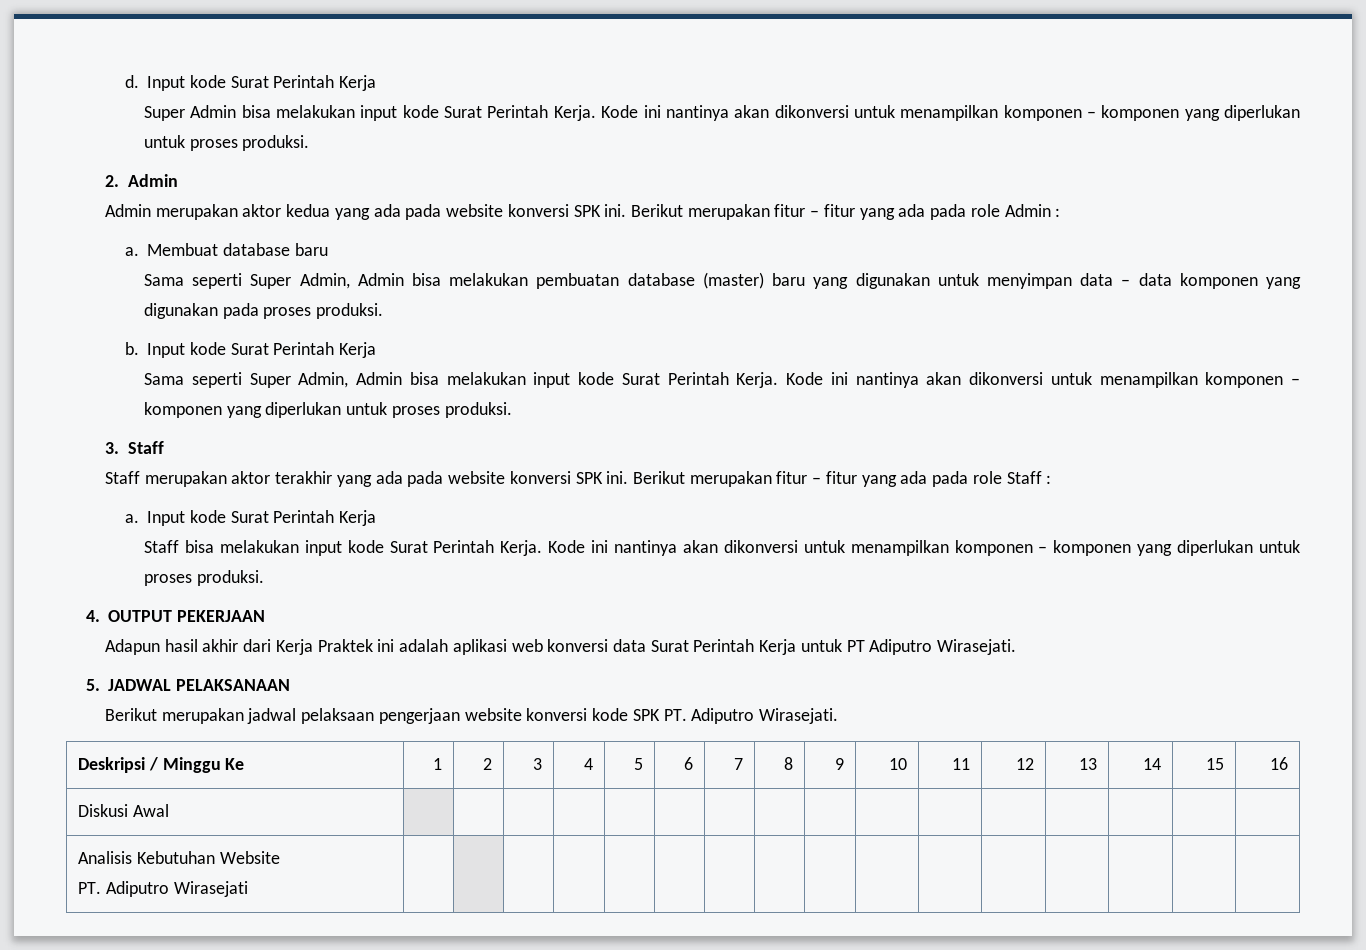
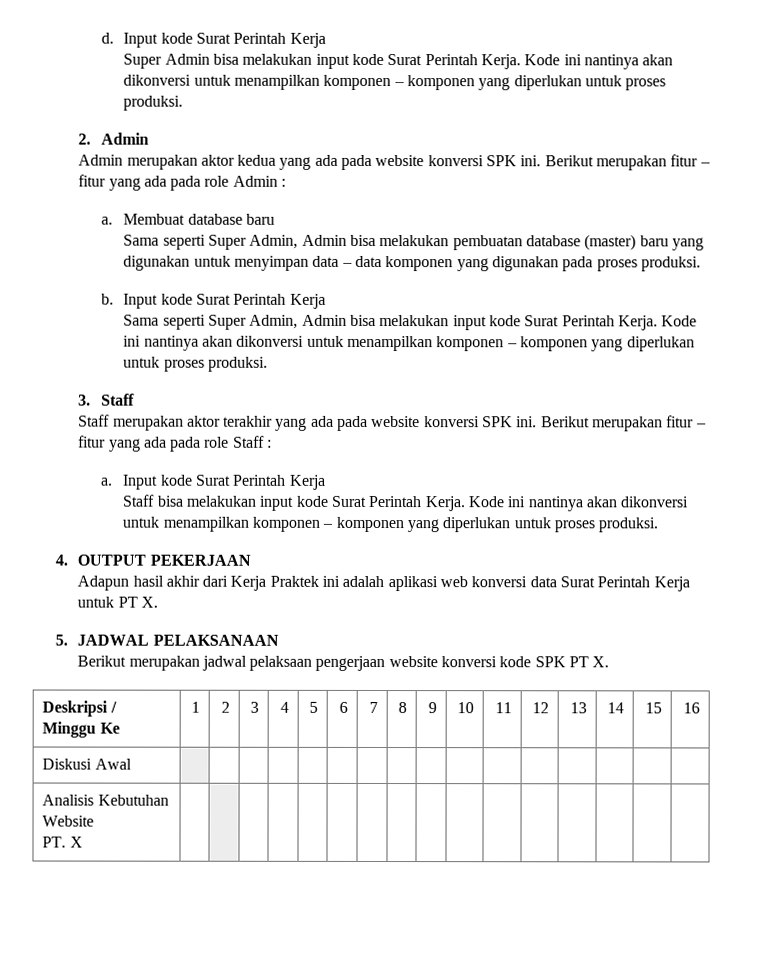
- Adapun hasil akhir dari Kerja Praktek ini adalah aplikasi web konversi data Surat Perintah Kerja untuk PT Adiputro Wirasejati.
+ Adapun hasil akhir dari Kerja Praktek ini adalah aplikasi web konversi data Surat Perintah Kerja untuk PT X.
- Berikut merupakan jadwal pelaksaan pengerjaan website konversi kode SPK PT. Adiputro Wirasejati.
+ Berikut merupakan jadwal pelaksaan pengerjaan website konversi kode SPK PT X.
  Analisis Kebutuhan Website
- PT. Adiputro Wirasejati | | | | | | | | | | | | | | | |
+ PT. X | | | | | | | | | | | | | | | |

